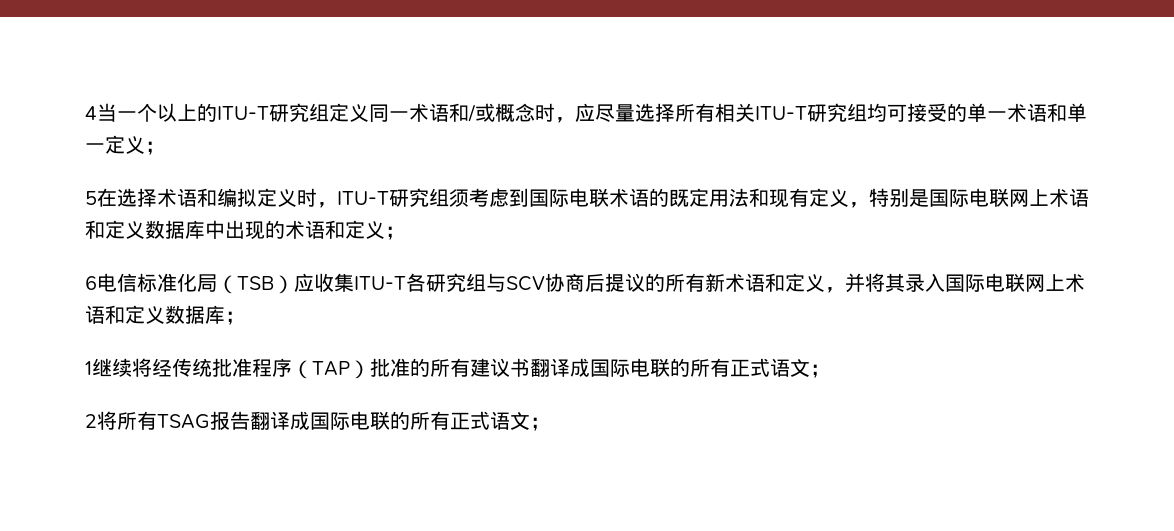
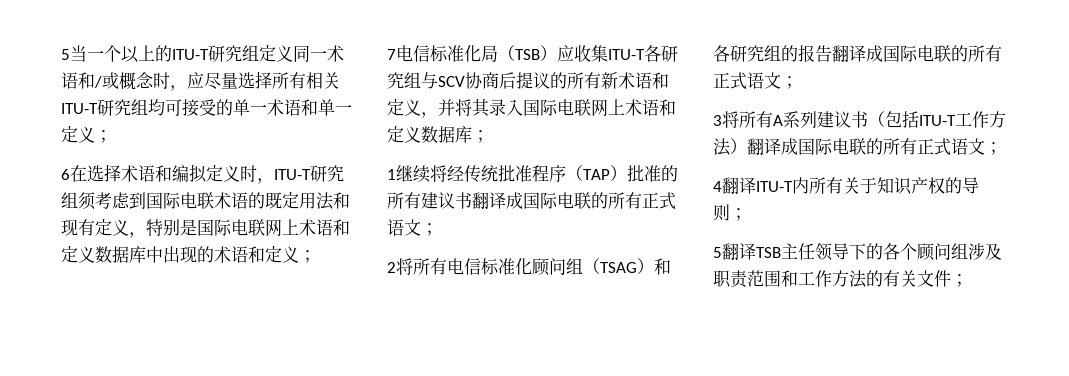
- 4当一个以上的ITU-T研究组定义同一术语和/或概念时，应尽量选择所有相关ITU-T研究组均可接受的单一术语和单一定义；
+ 5当一个以上的ITU-T研究组定义同一术语和/或概念时，应尽量选择所有相关ITU-T研究组均可接受的单一术语和单一定义；
- 5在选择术语和编拟定义时，ITU-T研究组须考虑到国际电联术语的既定用法和现有定义，特别是国际电联网上术语和定义数据库中出现的术语和定义；
+ 6在选择术语和编拟定义时，ITU-T研究组须考虑到国际电联术语的既定用法和现有定义，特别是国际电联网上术语和定义数据库中出现的术语和定义；
- 6电信标准化局（TSB）应收集ITU-T各研究组与SCV协商后提议的所有新术语和定义，并将其录入国际电联网上术语和定义数据库；
+ 7电信标准化局（TSB）应收集ITU-T各研究组与SCV协商后提议的所有新术语和定义，并将其录入国际电联网上术语和定义数据库；
- 2将所有TSAG报告翻译成国际电联的所有正式语文；
+ 2将所有电信标准化顾问组（TSAG）和各研究组的报告翻译成国际电联的所有正式语文；
+ 3将所有A系列建议书（包括ITU-T工作方法）翻译成国际电联的所有正式语文；
+ 4翻译ITU-T内所有关于知识产权的导则；
+ 5翻译TSB主任领导下的各个顾问组涉及职责范围和工作方法的有关文件；

